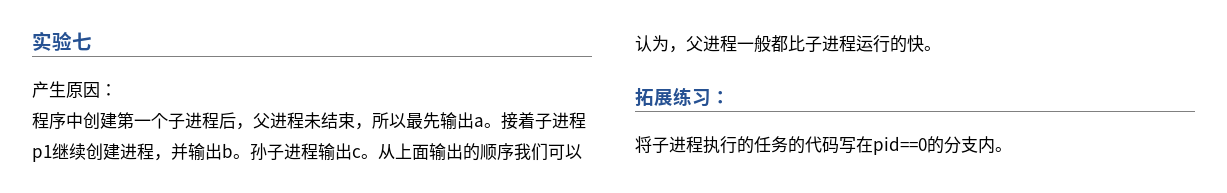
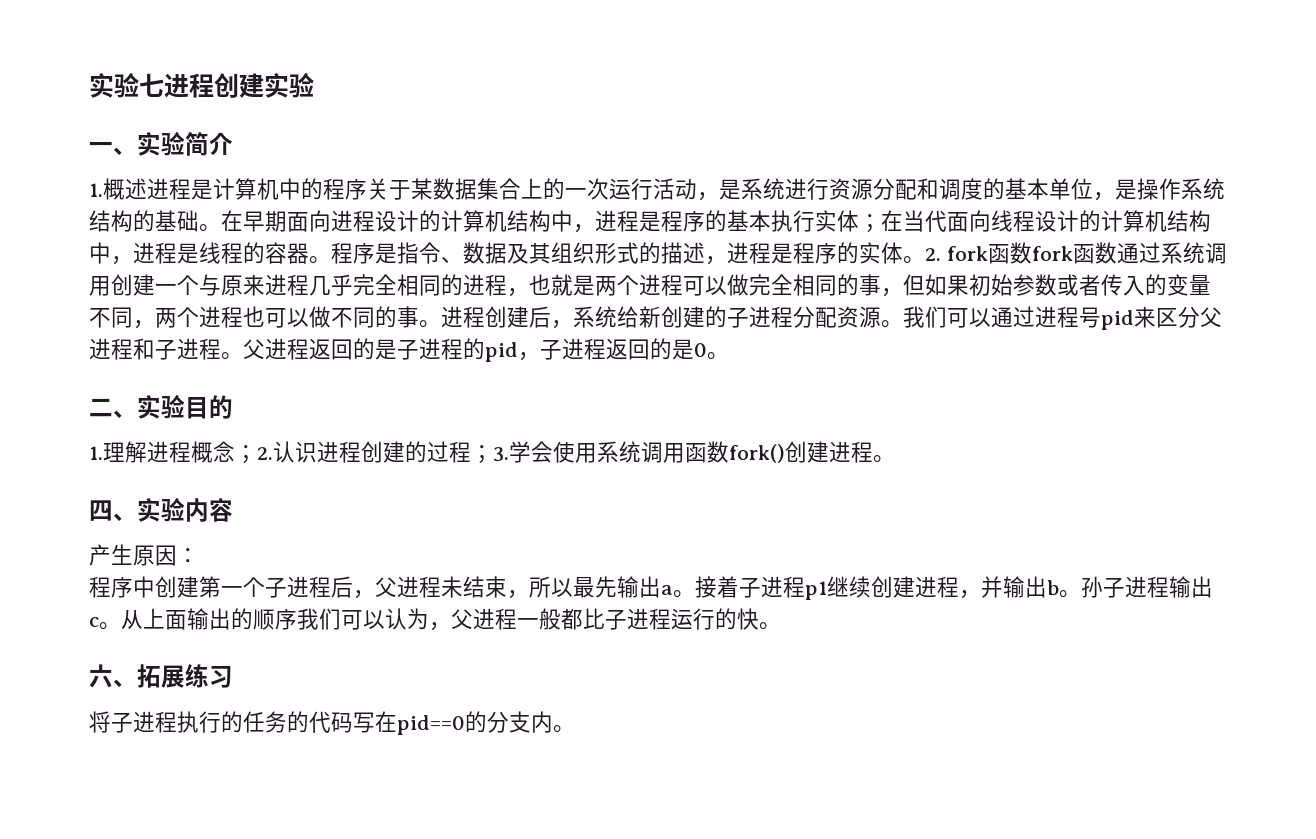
- 实验七
+ 实验七进程创建实验
+ 一、实验简介
+ 1.概述进程是计算机中的程序关于某数据集合上的一次运行活动，是系统进行资源分配和调度的基本单位，是操作系统结构的基础。在早期面向进程设计的计算机结构中，进程是程序的基本执行实体；在当代面向线程设计的计算机结构中，进程是线程的容器。程序是指令、数据及其组织形式的描述，进程是程序的实体。2. fork函数fork函数通过系统调用创建一个与原来进程几乎完全相同的进程，也就是两个进程可以做完全相同的事，但如果初始参数或者传入的变量不同，两个进程也可以做不同的事。进程创建后，系统给新创建的子进程分配资源。我们可以通过进程号pid来区分父进程和子进程。父进程返回的是子进程的pid，子进程返回的是0。
+ 二、实验目的
+ 1.理解进程概念；2.认识进程创建的过程；3.学会使用系统调用函数fork()创建进程。
+ 四、实验内容
- 拓展练习：
+ 六、拓展练习

